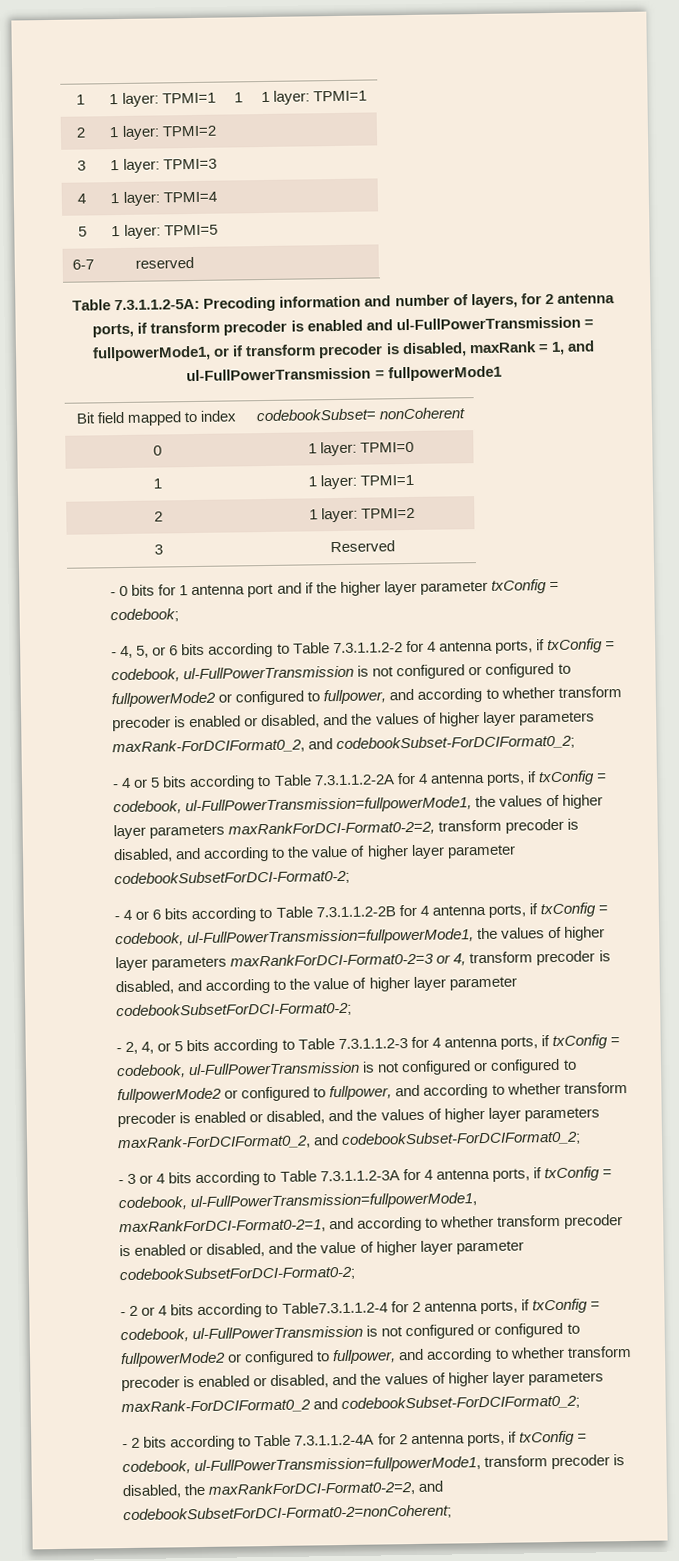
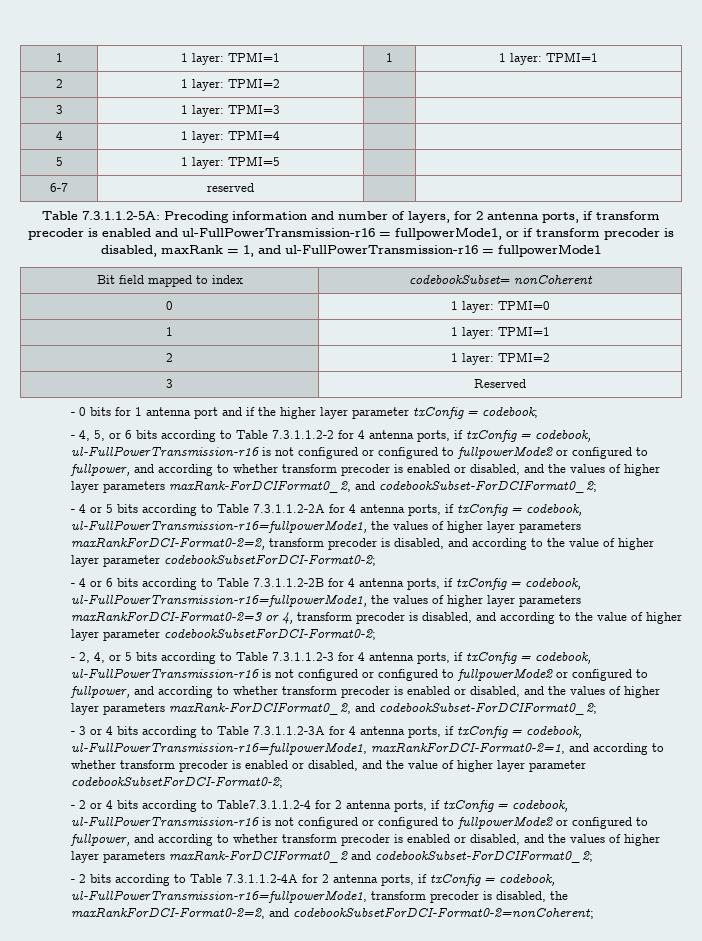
- Table 7.3.1.1.2-5A: Precoding information and number of layers, for 2 antenna ports, if transform precoder is enabled and ul-FullPowerTransmission = fullpowerMode1, or if transform precoder is disabled, maxRank = 1, and ul-FullPowerTransmission = fullpowerMode1
+ Table 7.3.1.1.2-5A: Precoding information and number of layers, for 2 antenna ports, if transform precoder is enabled and ul-FullPowerTransmission-r16 = fullpowerMode1, or if transform precoder is disabled, maxRank = 1, and ul-FullPowerTransmission-r16 = fullpowerMode1
- - 4, 5, or 6 bits according to Table 7.3.1.1.2-2 for 4 antenna ports, if txConfig = codebook, ul-FullPowerTransmission is not configured or configured to fullpowerMode2 or configured to fullpower, and according to whether transform precoder is enabled or disabled, and the values of higher layer parameters maxRank-ForDCIFormat0_2, and codebookSubset-ForDCIFormat0_2;
+ - 4, 5, or 6 bits according to Table 7.3.1.1.2-2 for 4 antenna ports, if txConfig = codebook, ul-FullPowerTransmission-r16 is not configured or configured to fullpowerMode2 or configured to fullpower, and according to whether transform precoder is enabled or disabled, and the values of higher layer parameters maxRank-ForDCIFormat0_2, and codebookSubset-ForDCIFormat0_2;
- - 4 or 5 bits according to Table 7.3.1.1.2-2A for 4 antenna ports, if txConfig = codebook, ul-FullPowerTransmission=fullpowerMode1, the values of higher layer parameters maxRankForDCI-Format0-2=2, transform precoder is disabled, and according to the value of higher layer parameter codebookSubsetForDCI-Format0-2;
+ - 4 or 5 bits according to Table 7.3.1.1.2-2A for 4 antenna ports, if txConfig = codebook, ul-FullPowerTransmission-r16=fullpowerMode1, the values of higher layer parameters maxRankForDCI-Format0-2=2, transform precoder is disabled, and according to the value of higher layer parameter codebookSubsetForDCI-Format0-2;
- - 4 or 6 bits according to Table 7.3.1.1.2-2B for 4 antenna ports, if txConfig = codebook, ul-FullPowerTransmission=fullpowerMode1, the values of higher layer parameters maxRankForDCI-Format0-2=3 or 4, transform precoder is disabled, and according to the value of higher layer parameter codebookSubsetForDCI-Format0-2;
+ - 4 or 6 bits according to Table 7.3.1.1.2-2B for 4 antenna ports, if txConfig = codebook, ul-FullPowerTransmission-r16=fullpowerMode1, the values of higher layer parameters maxRankForDCI-Format0-2=3 or 4, transform precoder is disabled, and according to the value of higher layer parameter codebookSubsetForDCI-Format0-2;
- - 2, 4, or 5 bits according to Table 7.3.1.1.2-3 for 4 antenna ports, if txConfig = codebook, ul-FullPowerTransmission is not configured or configured to fullpowerMode2 or configured to fullpower, and according to whether transform precoder is enabled or disabled, and the values of higher layer parameters maxRank-ForDCIFormat0_2, and codebookSubset-ForDCIFormat0_2;
+ - 2, 4, or 5 bits according to Table 7.3.1.1.2-3 for 4 antenna ports, if txConfig = codebook, ul-FullPowerTransmission-r16 is not configured or configured to fullpowerMode2 or configured to fullpower, and according to whether transform precoder is enabled or disabled, and the values of higher layer parameters maxRank-ForDCIFormat0_2, and codebookSubset-ForDCIFormat0_2;
- - 3 or 4 bits according to Table 7.3.1.1.2-3A for 4 antenna ports, if txConfig = codebook, ul-FullPowerTransmission=fullpowerMode1, maxRankForDCI-Format0-2=1, and according to whether transform precoder is enabled or disabled, and the value of higher layer parameter codebookSubsetForDCI-Format0-2;
+ - 3 or 4 bits according to Table 7.3.1.1.2-3A for 4 antenna ports, if txConfig = codebook, ul-FullPowerTransmission-r16=fullpowerMode1, maxRankForDCI-Format0-2=1, and according to whether transform precoder is enabled or disabled, and the value of higher layer parameter codebookSubsetForDCI-Format0-2;
- - 2 or 4 bits according to Table7.3.1.1.2-4 for 2 antenna ports, if txConfig = codebook, ul-FullPowerTransmission is not configured or configured to fullpowerMode2 or configured to fullpower, and according to whether transform precoder is enabled or disabled, and the values of higher layer parameters maxRank-ForDCIFormat0_2 and codebookSubset-ForDCIFormat0_2;
+ - 2 or 4 bits according to Table7.3.1.1.2-4 for 2 antenna ports, if txConfig = codebook, ul-FullPowerTransmission-r16 is not configured or configured to fullpowerMode2 or configured to fullpower, and according to whether transform precoder is enabled or disabled, and the values of higher layer parameters maxRank-ForDCIFormat0_2 and codebookSubset-ForDCIFormat0_2;
- - 2 bits according to Table 7.3.1.1.2-4A for 2 antenna ports, if txConfig = codebook, ul-FullPowerTransmission=fullpowerMode1, transform precoder is disabled, the maxRankForDCI-Format0-2=2, and codebookSubsetForDCI-Format0-2=nonCoherent;
+ - 2 bits according to Table 7.3.1.1.2-4A for 2 antenna ports, if txConfig = codebook, ul-FullPowerTransmission-r16=fullpowerMode1, transform precoder is disabled, the maxRankForDCI-Format0-2=2, and codebookSubsetForDCI-Format0-2=nonCoherent;

